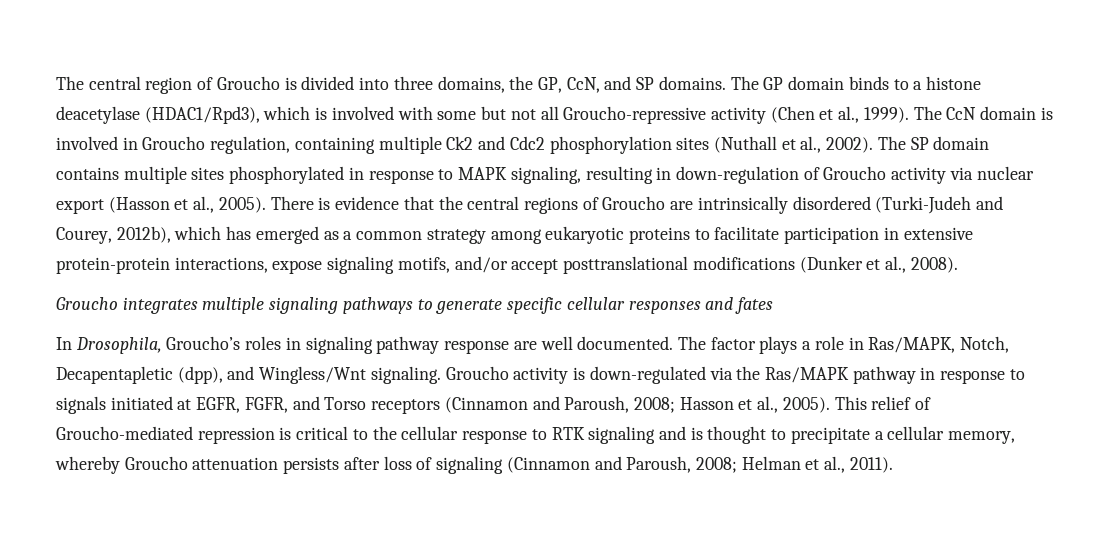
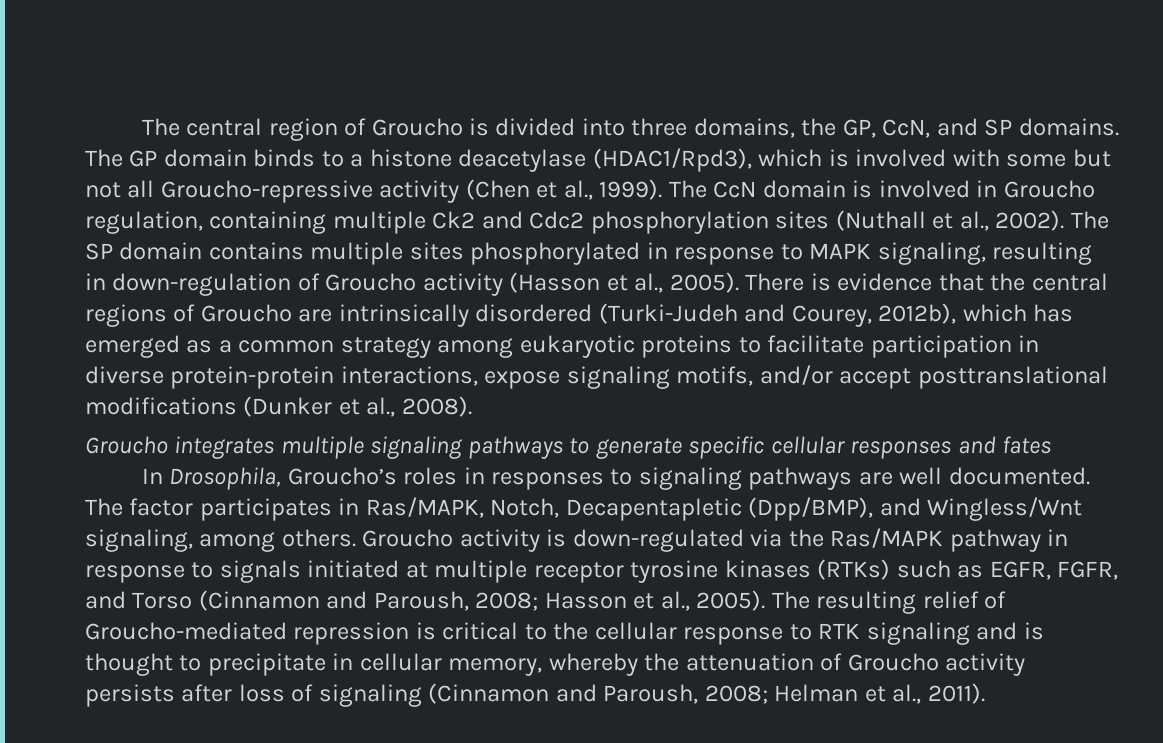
- The SP domain contains multiple sites phosphorylated in response to MAPK signaling, resulting in down-regulation of Groucho activity via nuclear export (Hasson et al., 2005).
+ The SP domain contains multiple sites phosphorylated in response to MAPK signaling, resulting in down-regulation of Groucho activity (Hasson et al., 2005).
- There is evidence that the central regions of Groucho are intrinsically disordered (Turki-Judeh and Courey, 2012b), which has emerged as a common strategy among eukaryotic proteins to facilitate participation in extensive protein-protein interactions, expose signaling motifs, and/or accept posttranslational modifications (Dunker et al., 2008).
+ There is evidence that the central regions of Groucho are intrinsically disordered (Turki-Judeh and Courey, 2012b), which has emerged as a common strategy among eukaryotic proteins to facilitate participation in diverse protein-protein interactions, expose signaling motifs, and/or accept posttranslational modifications (Dunker et al., 2008).
- In Drosophila, Groucho’s roles in signaling pathway response are well documented.
+ In Drosophila, Groucho’s roles in responses to signaling pathways are well documented.
- The factor plays a role in Ras/MAPK, Notch, Decapentapletic (dpp), and Wingless/Wnt signaling.
+ The factor participates in Ras/MAPK, Notch, Decapentapletic (Dpp/BMP), and Wingless/Wnt signaling, among others.
- Groucho activity is down-regulated via the Ras/MAPK pathway in response to signals initiated at EGFR, FGFR, and Torso receptors (Cinnamon and Paroush, 2008; Hasson et al., 2005).
+ Groucho activity is down-regulated via the Ras/MAPK pathway in response to signals initiated at multiple receptor tyrosine kinases (RTKs) such as EGFR, FGFR, and Torso (Cinnamon and Paroush, 2008; Hasson et al., 2005).
- This relief of Groucho-mediated repression is critical to the cellular response to RTK signaling and is thought to precipitate a cellular memory, whereby Groucho attenuation persists after loss of signaling (Cinnamon and Paroush, 2008; Helman et al., 2011).
+ The resulting relief of Groucho-mediated repression is critical to the cellular response to RTK signaling and is thought to precipitate in cellular memory, whereby the attenuation of Groucho activity persists after loss of signaling (Cinnamon and Paroush, 2008; Helman et al., 2011).

